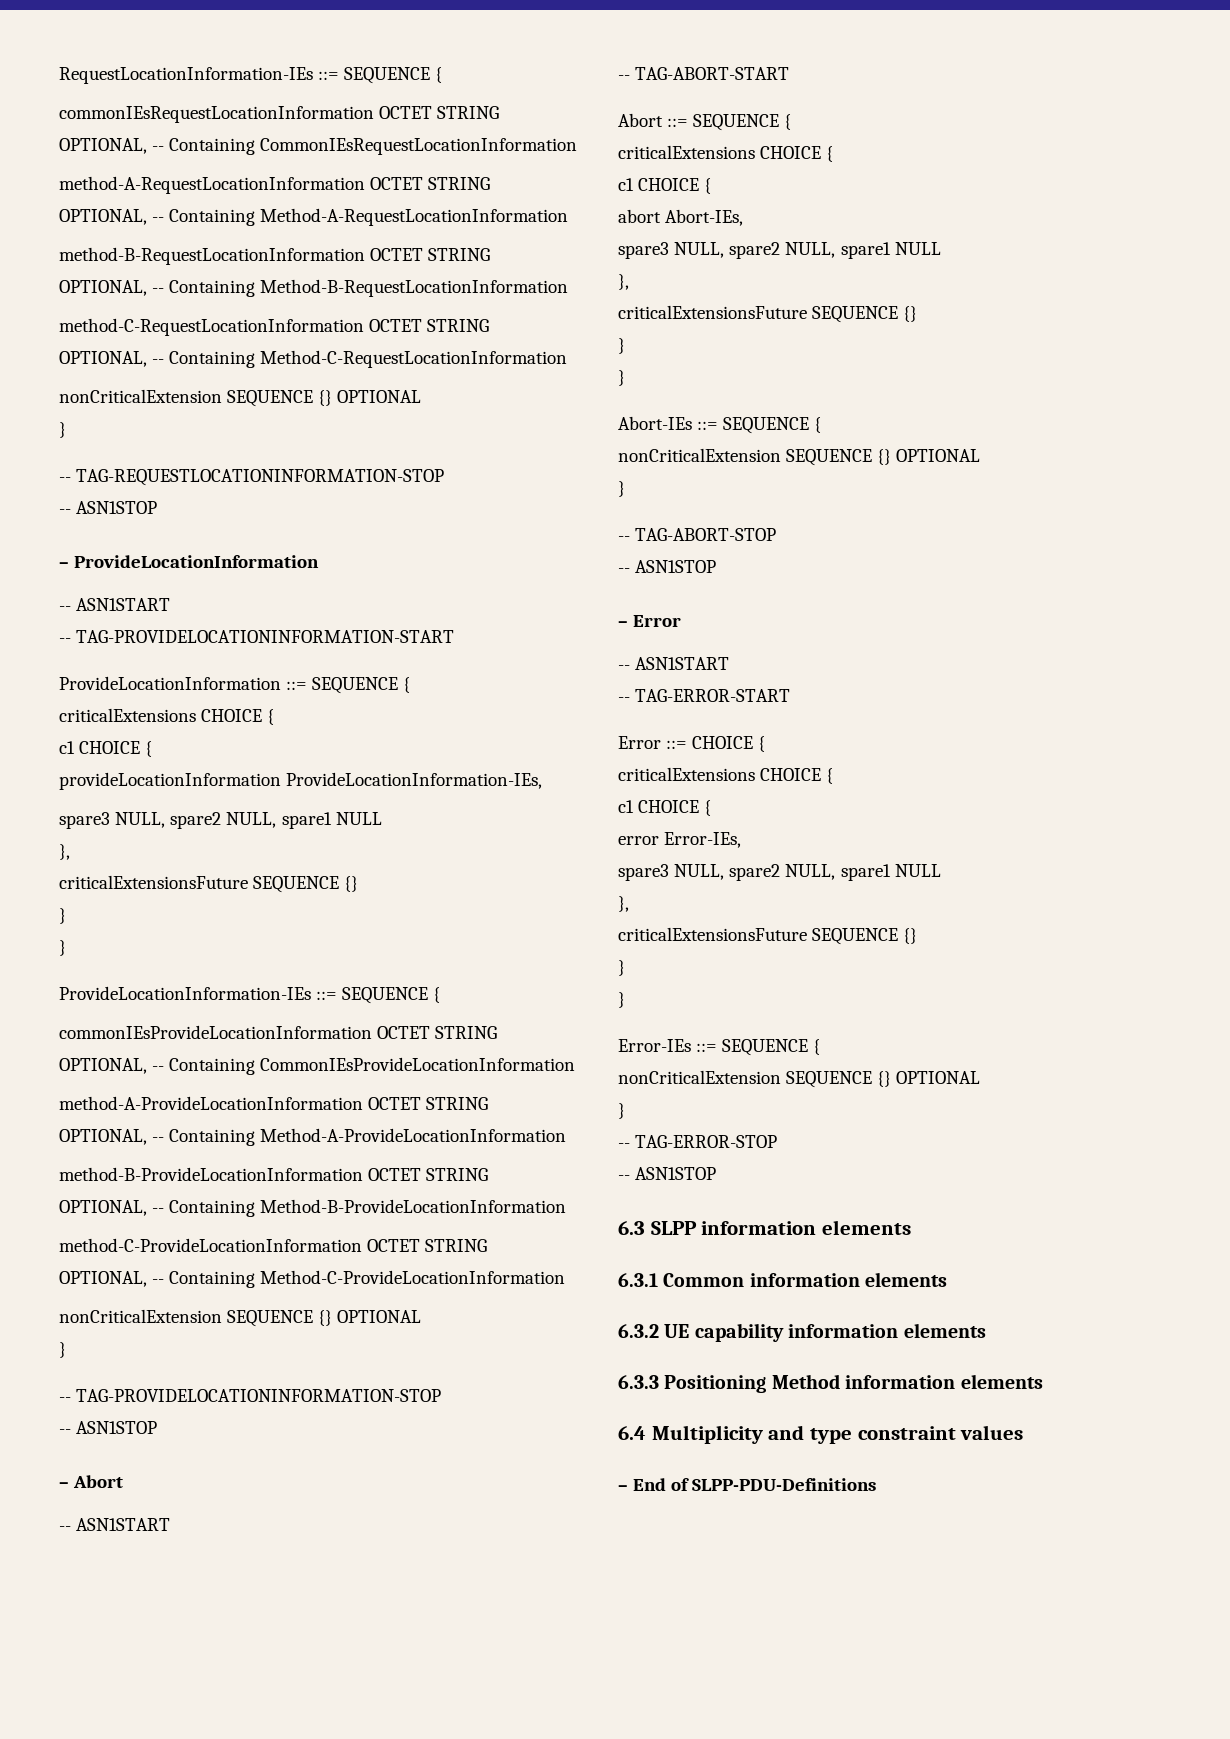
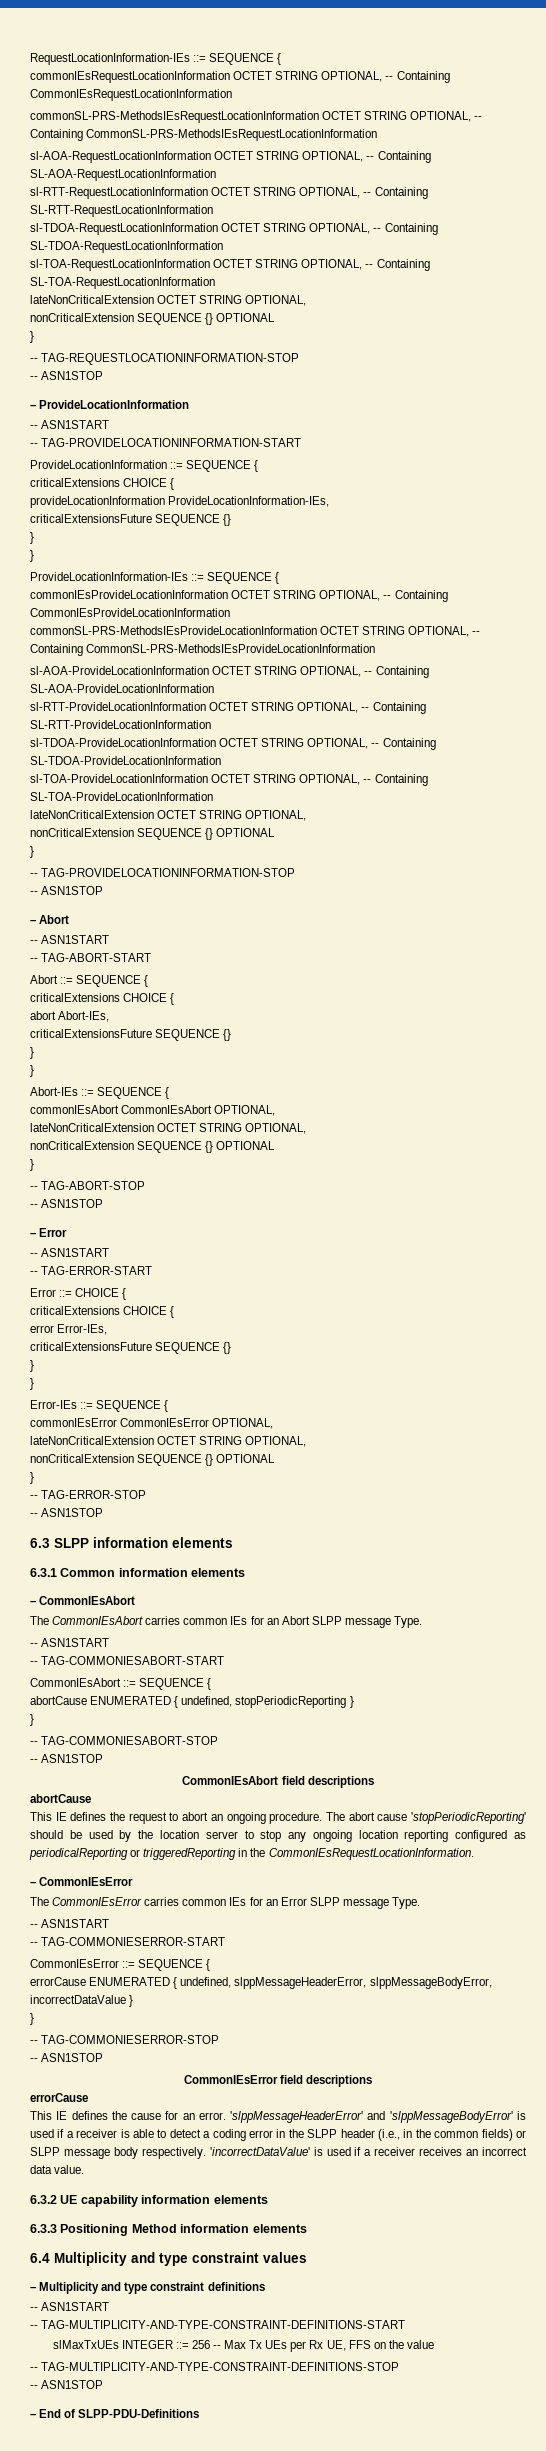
- method-A-RequestLocationInformation OCTET STRING OPTIONAL, -- Containing Method-A-RequestLocationInformation
- method-B-RequestLocationInformation OCTET STRING OPTIONAL, -- Containing Method-B-RequestLocationInformation
- method-C-RequestLocationInformation OCTET STRING OPTIONAL, -- Containing Method-C-RequestLocationInformation
+ commonSL-PRS-MethodsIEsRequestLocationInformation OCTET STRING OPTIONAL, -- Containing CommonSL-PRS-MethodsIEsRequestLocationInformation
+ sl-AOA-RequestLocationInformation OCTET STRING OPTIONAL, -- Containing SL-AOA-RequestLocationInformation
+ sl-RTT-RequestLocationInformation OCTET STRING OPTIONAL, -- Containing SL-RTT-RequestLocationInformation
+ sl-TDOA-RequestLocationInformation OCTET STRING OPTIONAL, -- Containing SL-TDOA-RequestLocationInformation
+ sl-TOA-RequestLocationInformation OCTET STRING OPTIONAL, -- Containing SL-TOA-RequestLocationInformation
+ lateNonCriticalExtension OCTET STRING OPTIONAL,
  ProvideLocationInformation ::= SEQUENCE {
  criticalExtensions CHOICE {
- c1 CHOICE {
  provideLocationInformation ProvideLocationInformation-IEs,
- spare3 NULL, spare2 NULL, spare1 NULL
- },
- method-A-ProvideLocationInformation OCTET STRING OPTIONAL, -- Containing Method-A-ProvideLocationInformation
- method-B-ProvideLocationInformation OCTET STRING OPTIONAL, -- Containing Method-B-ProvideLocationInformation
- method-C-ProvideLocationInformation OCTET STRING OPTIONAL, -- Containing Method-C-ProvideLocationInformation
+ commonSL-PRS-MethodsIEsProvideLocationInformation OCTET STRING OPTIONAL, -- Containing CommonSL-PRS-MethodsIEsProvideLocationInformation
+ sl-AOA-ProvideLocationInformation OCTET STRING OPTIONAL, -- Containing SL-AOA-ProvideLocationInformation
+ sl-RTT-ProvideLocationInformation OCTET STRING OPTIONAL, -- Containing SL-RTT-ProvideLocationInformation
+ sl-TDOA-ProvideLocationInformation OCTET STRING OPTIONAL, -- Containing SL-TDOA-ProvideLocationInformation
+ sl-TOA-ProvideLocationInformation OCTET STRING OPTIONAL, -- Containing SL-TOA-ProvideLocationInformation
+ lateNonCriticalExtension OCTET STRING OPTIONAL,
  Abort ::= SEQUENCE {
  criticalExtensions CHOICE {
- c1 CHOICE {
  abort Abort-IEs,
- spare3 NULL, spare2 NULL, spare1 NULL
- },
+ commonIEsAbort CommonIEsAbort OPTIONAL,
+ lateNonCriticalExtension OCTET STRING OPTIONAL,
  Error ::= CHOICE {
  criticalExtensions CHOICE {
- c1 CHOICE {
  error Error-IEs,
- spare3 NULL, spare2 NULL, spare1 NULL
- },
+ commonIEsError CommonIEsError OPTIONAL,
+ lateNonCriticalExtension OCTET STRING OPTIONAL,
+ – CommonIEsAbort
+ The CommonIEsAbort carries common IEs for an Abort SLPP message Type.
+ -- ASN1START
+ -- TAG-COMMONIESABORT-START
+ CommonIEsAbort ::= SEQUENCE {
+ abortCause ENUMERATED { undefined, stopPeriodicReporting }
+ }
+ -- TAG-COMMONIESABORT-STOP
+ -- ASN1STOP
+ CommonIEsAbort field descriptions
+ abortCause
+ This IE defines the request to abort an ongoing procedure. The abort cause 'stopPeriodicReporting' should be used by the location server to stop any ongoing location reporting configured as periodicalReporting or triggeredReporting in the CommonIEsRequestLocationInformation.
+ – CommonIEsError
+ The CommonIEsError carries common IEs for an Error SLPP message Type.
+ -- ASN1START
+ -- TAG-COMMONIESERROR-START
+ CommonIEsError ::= SEQUENCE {
+ errorCause ENUMERATED { undefined, slppMessageHeaderError, slppMessageBodyError, incorrectDataValue }
+ }
+ -- TAG-COMMONIESERROR-STOP
+ -- ASN1STOP
+ CommonIEsError field descriptions
+ errorCause
+ This IE defines the cause for an error. 'slppMessageHeaderError' and 'slppMessageBodyError' is used if a receiver is able to detect a coding error in the SLPP header (i.e., in the common fields) or SLPP message body respectively. 'incorrectDataValue' is used if a receiver receives an incorrect data value.
+ – Multiplicity and type constraint definitions
+ -- ASN1START
+ -- TAG-MULTIPLICITY-AND-TYPE-CONSTRAINT-DEFINITIONS-START
+ slMaxTxUEs INTEGER ::= 256 -- Max Tx UEs per Rx UE, FFS on the value
+ -- TAG-MULTIPLICITY-AND-TYPE-CONSTRAINT-DEFINITIONS-STOP
+ -- ASN1STOP

